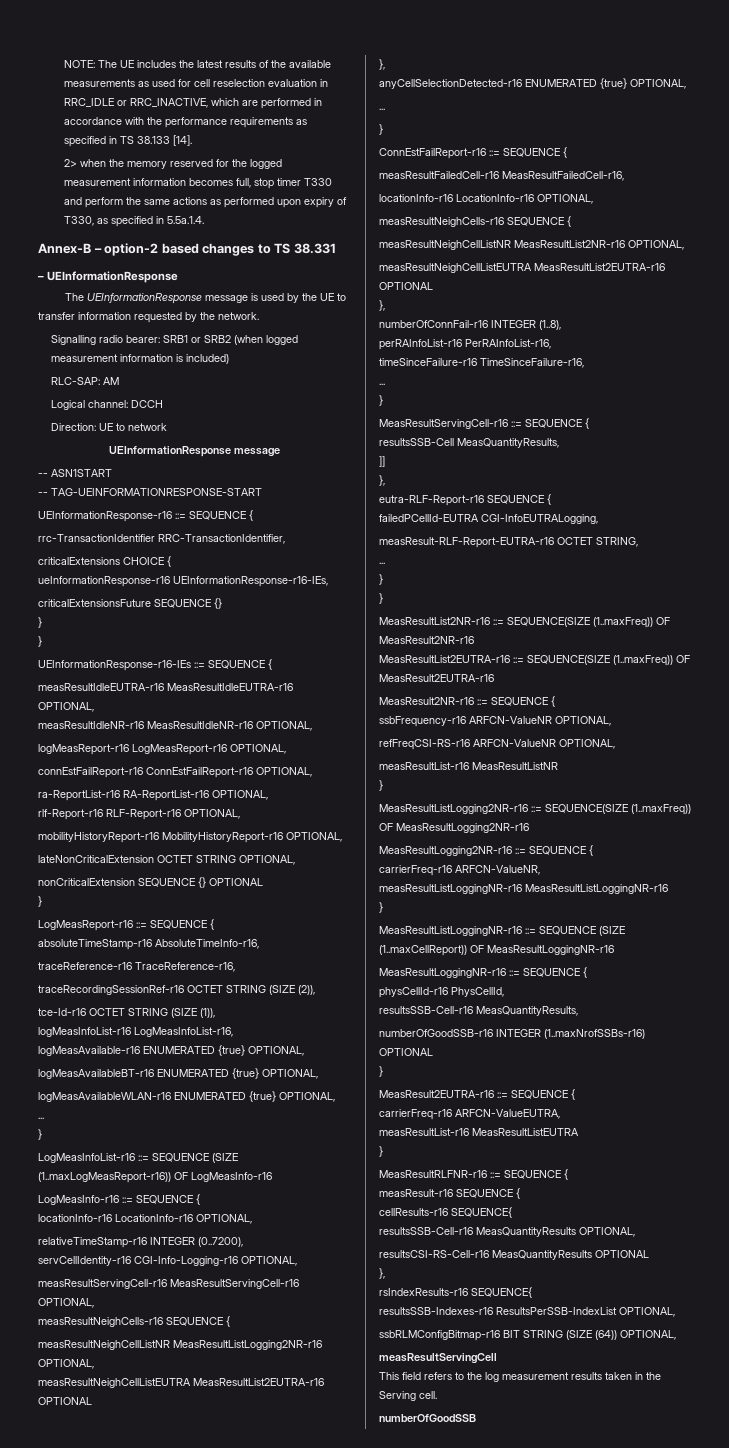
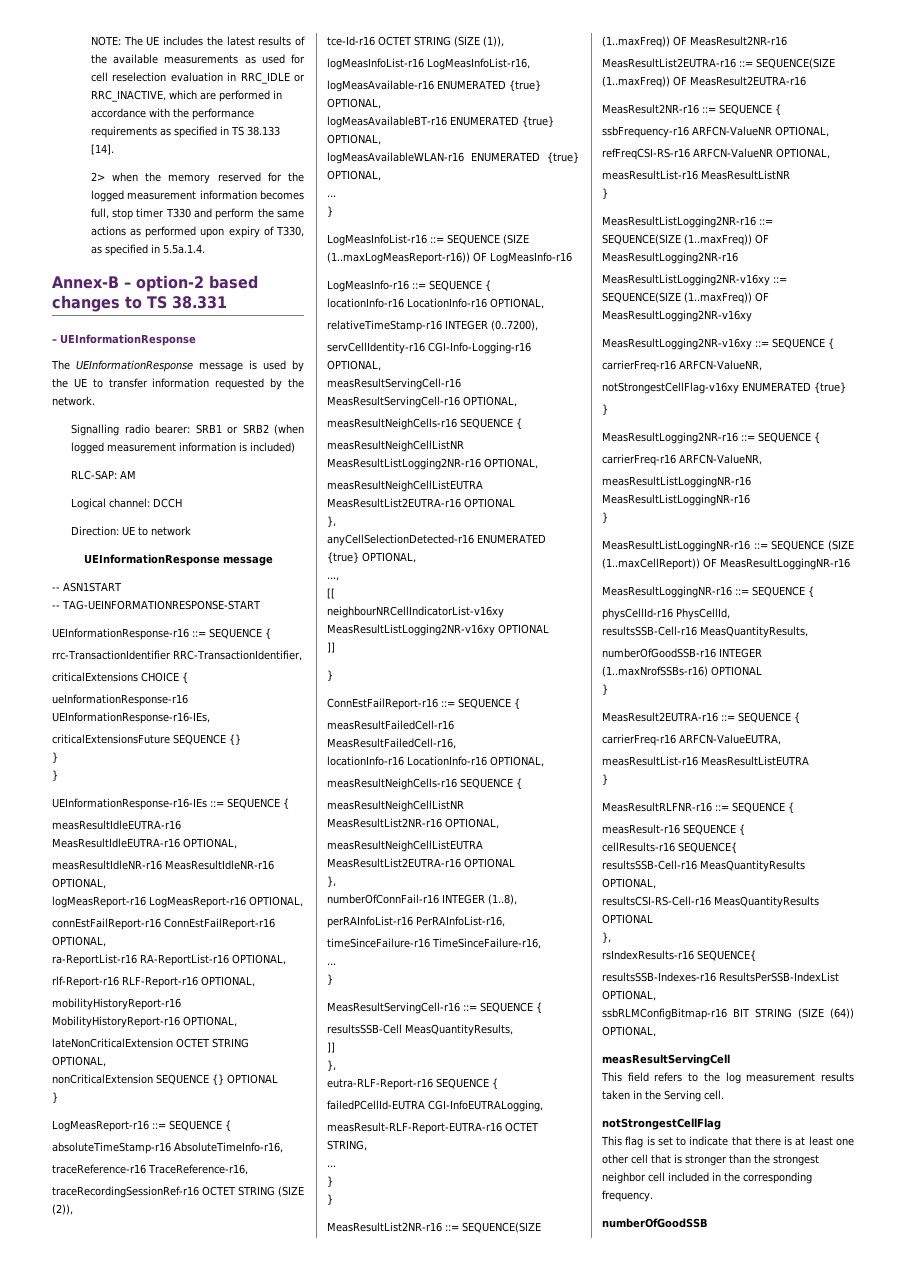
  anyCellSelectionDetected-r16 ENUMERATED {true} OPTIONAL,
- ...
+ ...,
+ [[
+ neighbourNRCellIndicatorList-v16xy MeasResultListLogging2NR-v16xy OPTIONAL
+ ]]
+ MeasResultListLogging2NR-v16xy ::= SEQUENCE(SIZE (1..maxFreq)) OF MeasResultLogging2NR-v16xy
+ MeasResultLogging2NR-v16xy ::= SEQUENCE {
+ carrierFreq-r16 ARFCN-ValueNR,
+ notStrongestCellFlag-v16xy ENUMERATED {true}
+ }
+ notStrongestCellFlag
+ This flag is set to indicate that there is at least one other cell that is stronger than the strongest neighbor cell included in the corresponding frequency.

